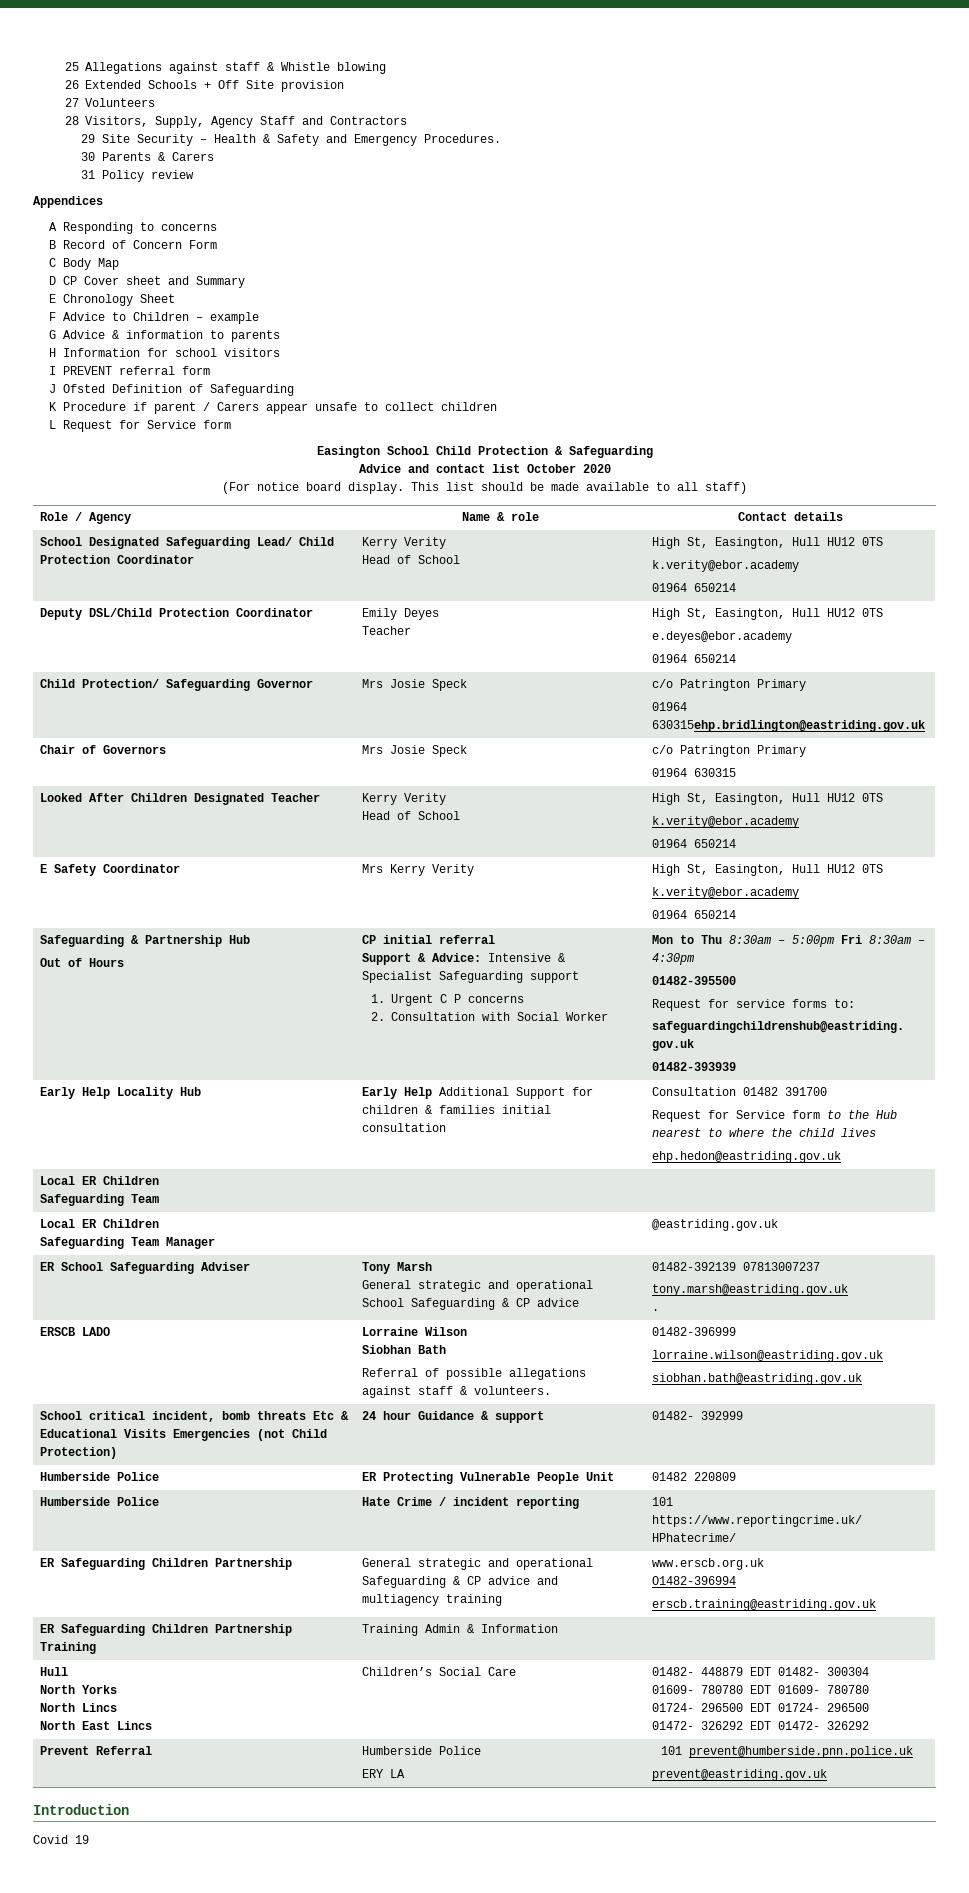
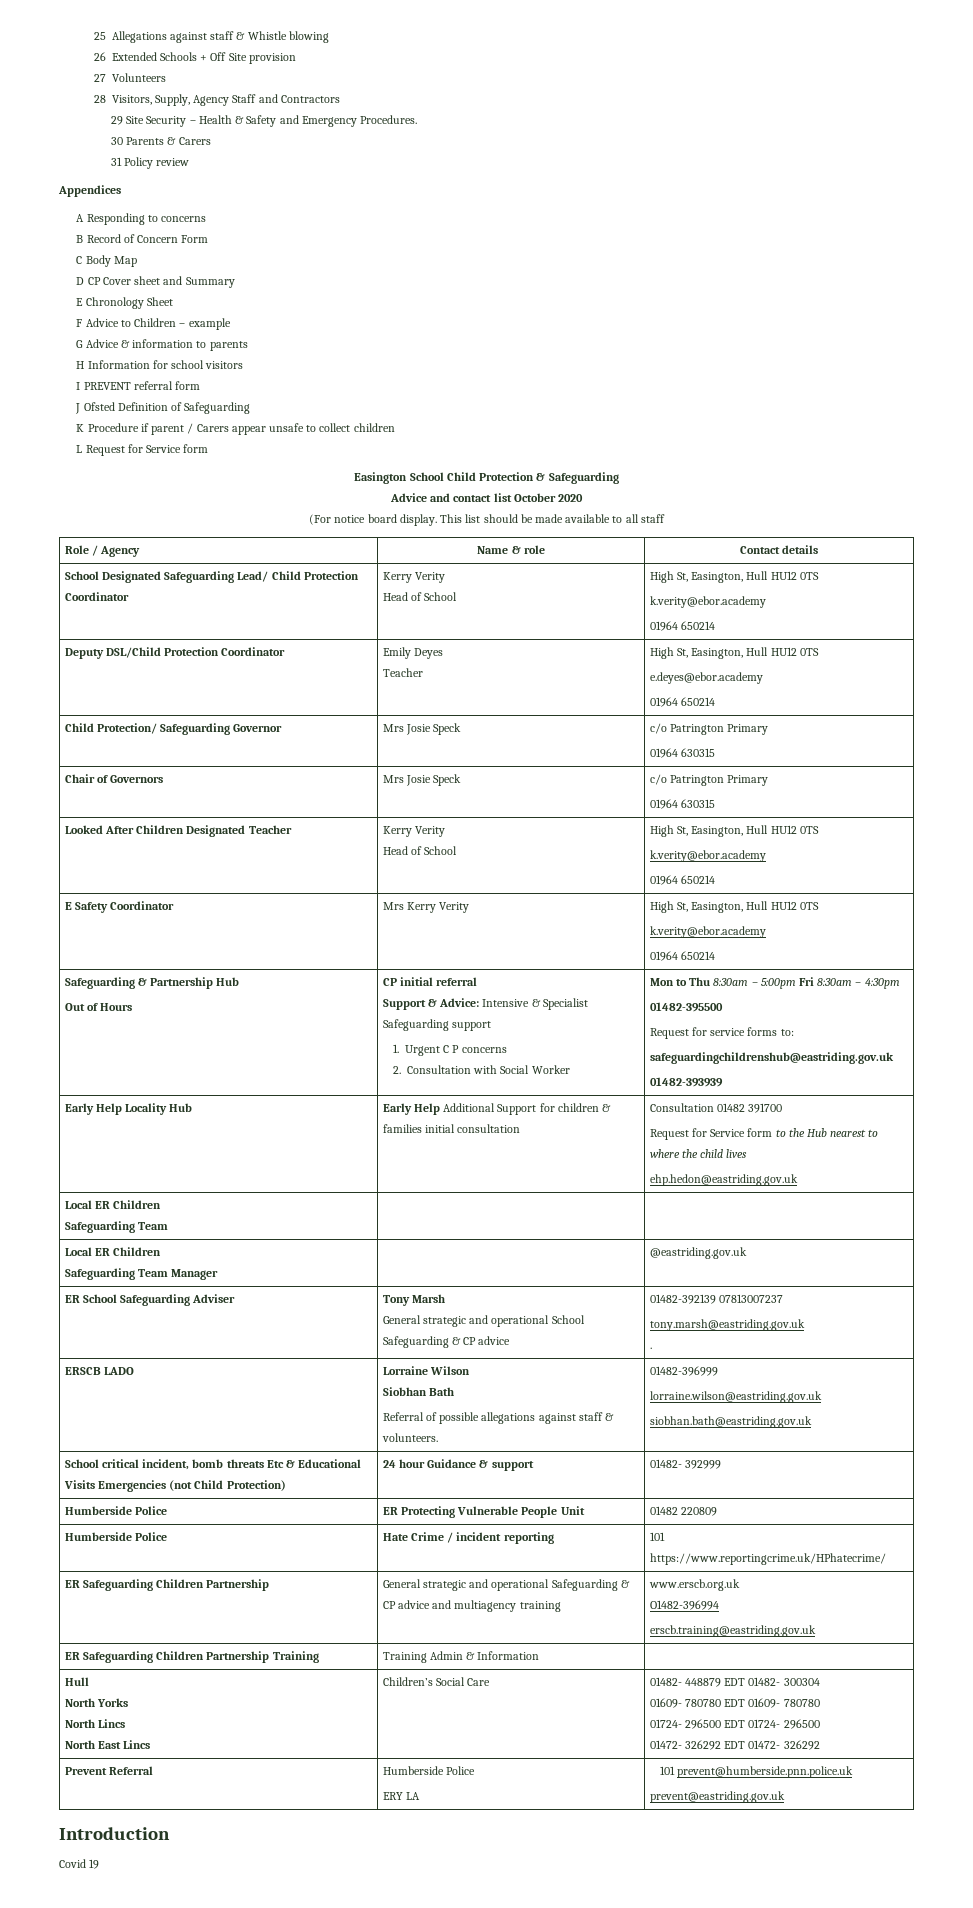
- This list should be made available to all staff)
+ This list should be made available to all staff
  Child Protection/ Safeguarding Governor | Mrs Josie Speck | c/o Patrington Primary
- 01964 630315ehp.bridlington@eastriding.gov.uk
+ 01964 630315

